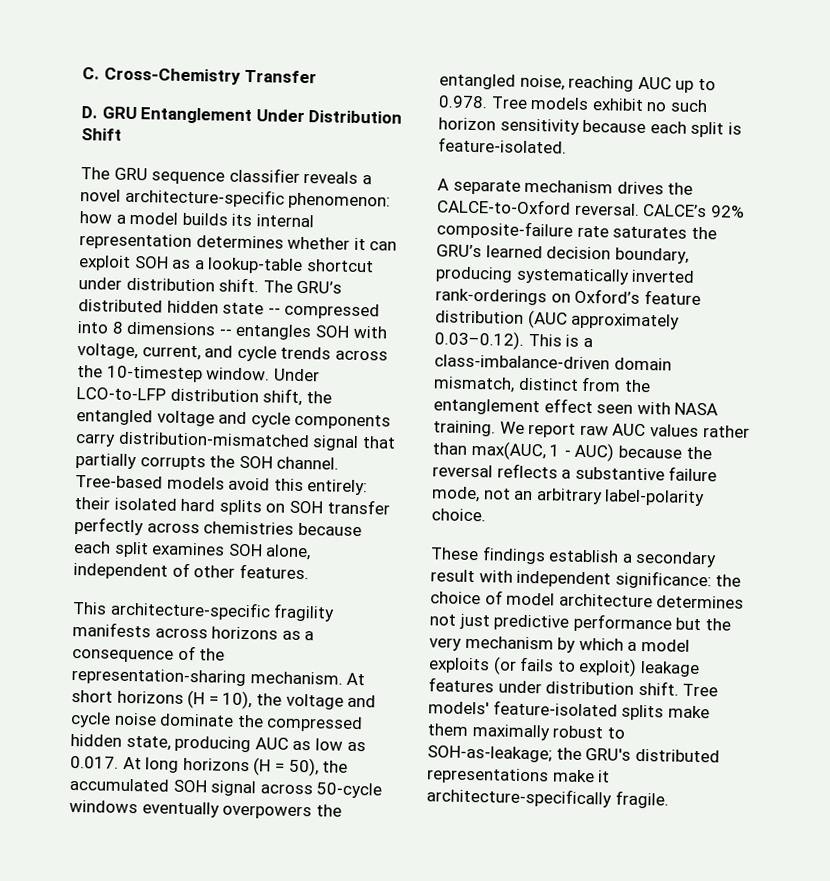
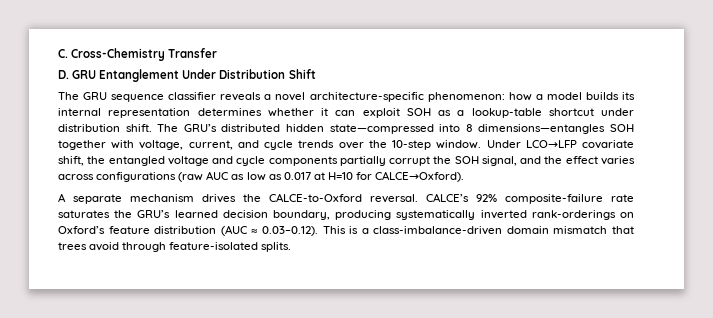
- The GRU’s distributed hidden state -- compressed into 8 dimensions -- entangles SOH with voltage, current, and cycle trends across the 10-timestep window. Under LCO-to-LFP distribution shift, the entangled voltage and cycle components carry distribution-mismatched signal that partially corrupts the SOH channel. Tree-based models avoid this entirely: their isolated hard splits on SOH transfer perfectly across chemistries because each split examines SOH alone, independent of other features.
- This architecture-specific fragility manifests across horizons as a consequence of the representation-sharing mechanism. At short horizons (H = 10), the voltage and cycle noise dominate the compressed hidden state, producing AUC as low as 0.017. At long horizons (H = 50), the accumulated SOH signal across 50-cycle windows eventually overpowers the entangled noise, reaching AUC up to 0.978. Tree models exhibit no such horizon sensitivity because each split is feature-isolated.
+ The GRU’s distributed hidden state—compressed into 8 dimensions—entangles SOH together with voltage, current, and cycle trends over the 10-step window. Under LCO→LFP covariate shift, the entangled voltage and cycle components partially corrupt the SOH signal, and the effect varies across configurations (raw AUC as low as 0.017 at H=10 for CALCE→Oxford).
- CALCE’s 92% composite-failure rate saturates the GRU’s learned decision boundary, producing systematically inverted rank-orderings on Oxford’s feature distribution (AUC approximately 0.03–0.12). This is a class-imbalance-driven domain mismatch, distinct from the entanglement effect seen with NASA training. We report raw AUC values rather than max(AUC, 1 - AUC) because the reversal reflects a substantive failure mode, not an arbitrary label-polarity choice.
- These findings establish a secondary result with independent significance: the choice of model architecture determines not just predictive performance but the very mechanism by which a model exploits (or fails to exploit) leakage features under distribution shift. Tree models' feature-isolated splits make them maximally robust to SOH-as-leakage; the GRU's distributed representations make it architecture-specifically fragile.
+ CALCE’s 92% composite-failure rate saturates the GRU’s learned decision boundary, producing systematically inverted rank-orderings on Oxford’s feature distribution (AUC ≈ 0.03–0.12). This is a class-imbalance-driven domain mismatch that trees avoid through feature-isolated splits.

